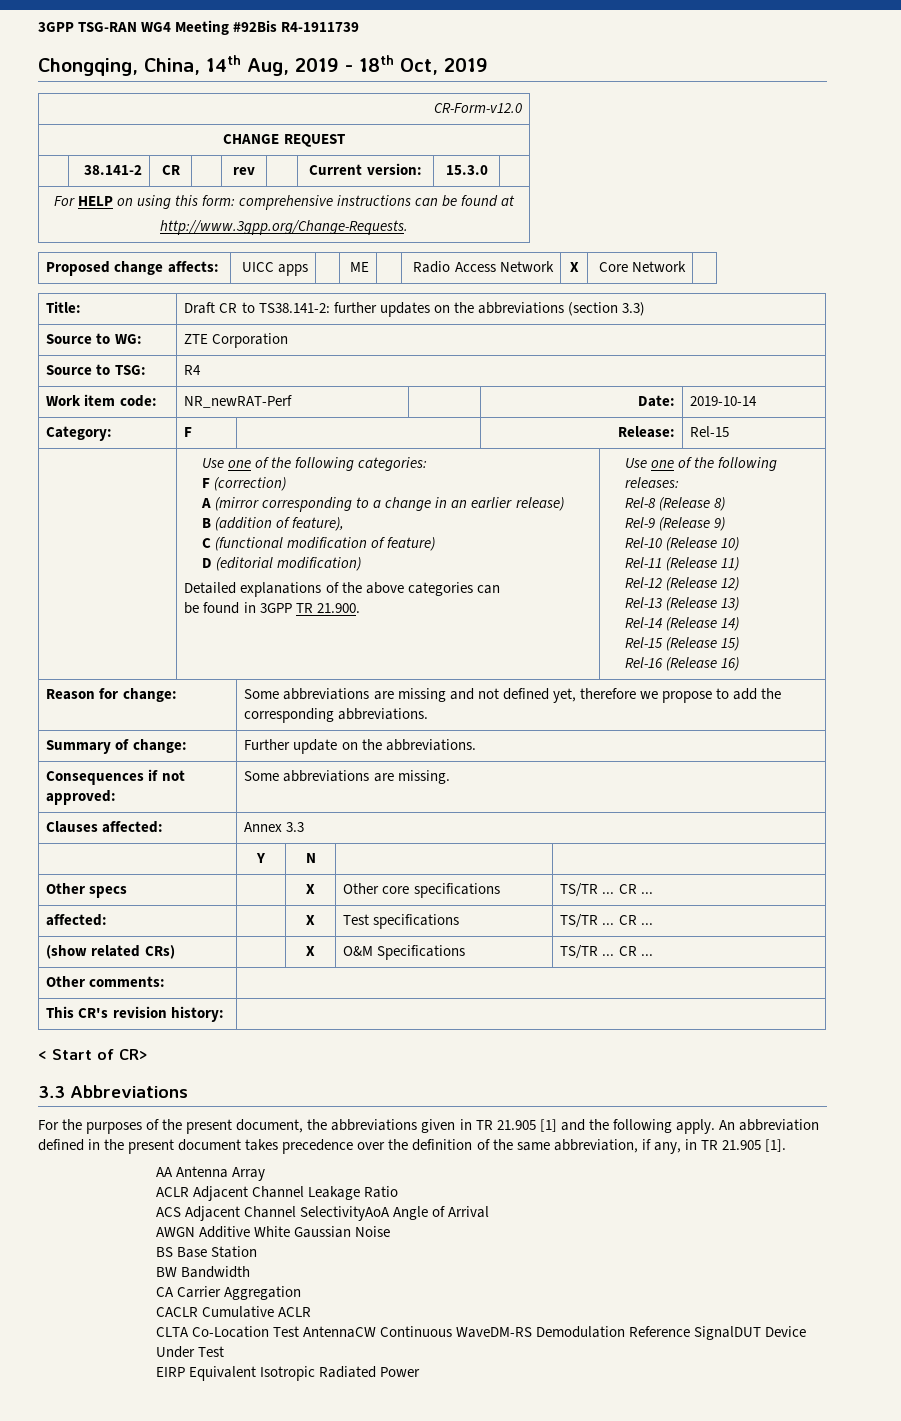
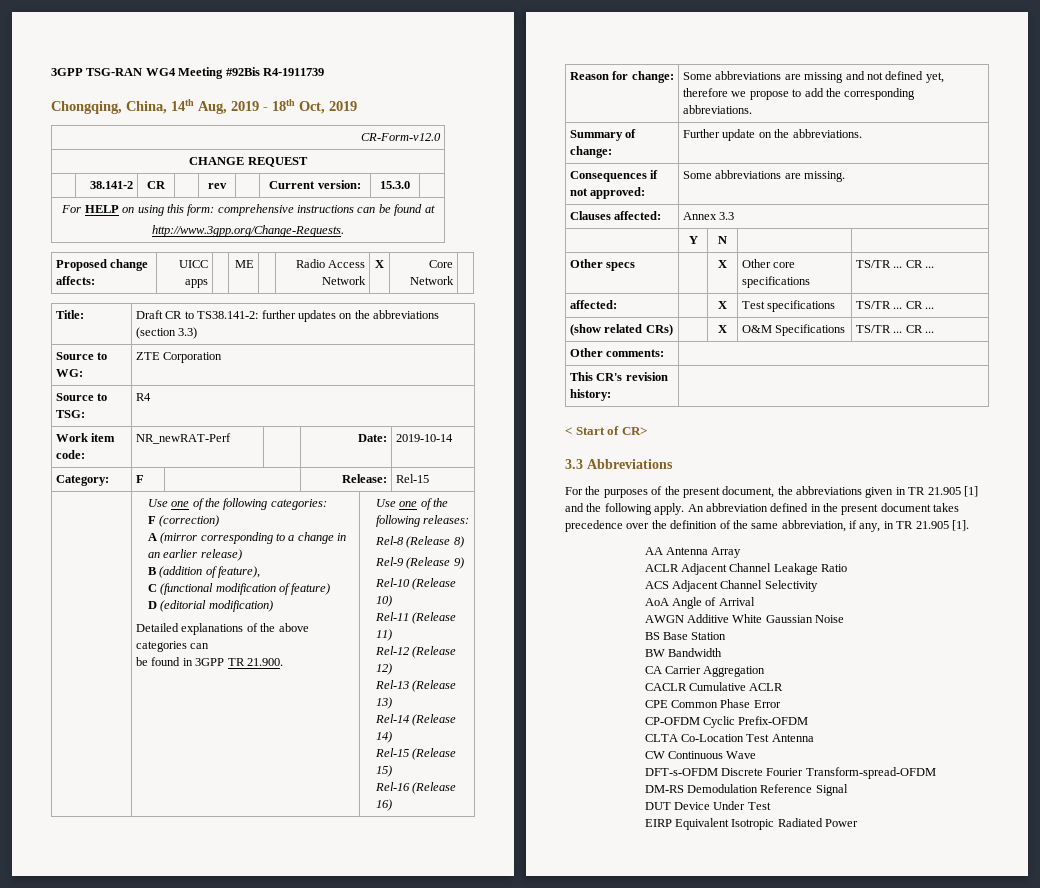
- ACS Adjacent Channel SelectivityAoA Angle of Arrival
+ ACS Adjacent Channel Selectivity
+ AoA Angle of Arrival
- CLTA Co-Location Test AntennaCW Continuous WaveDM-RS Demodulation Reference SignalDUT Device Under Test
+ CPE Common Phase Error
+ CP-OFDM Cyclic Prefix-OFDM
+ CLTA Co-Location Test Antenna
+ CW Continuous Wave
+ DFT-s-OFDM Discrete Fourier Transform-spread-OFDM
+ DM-RS Demodulation Reference Signal
+ DUT Device Under Test

